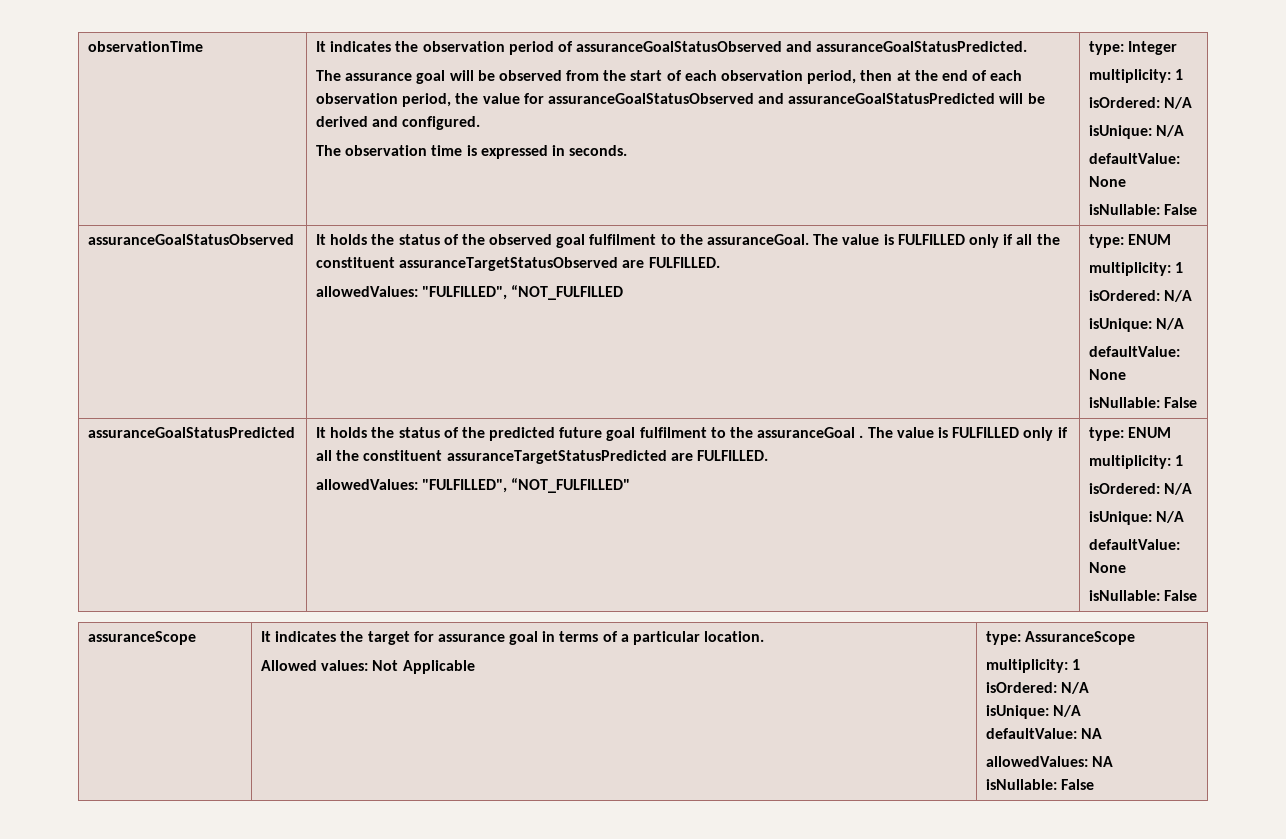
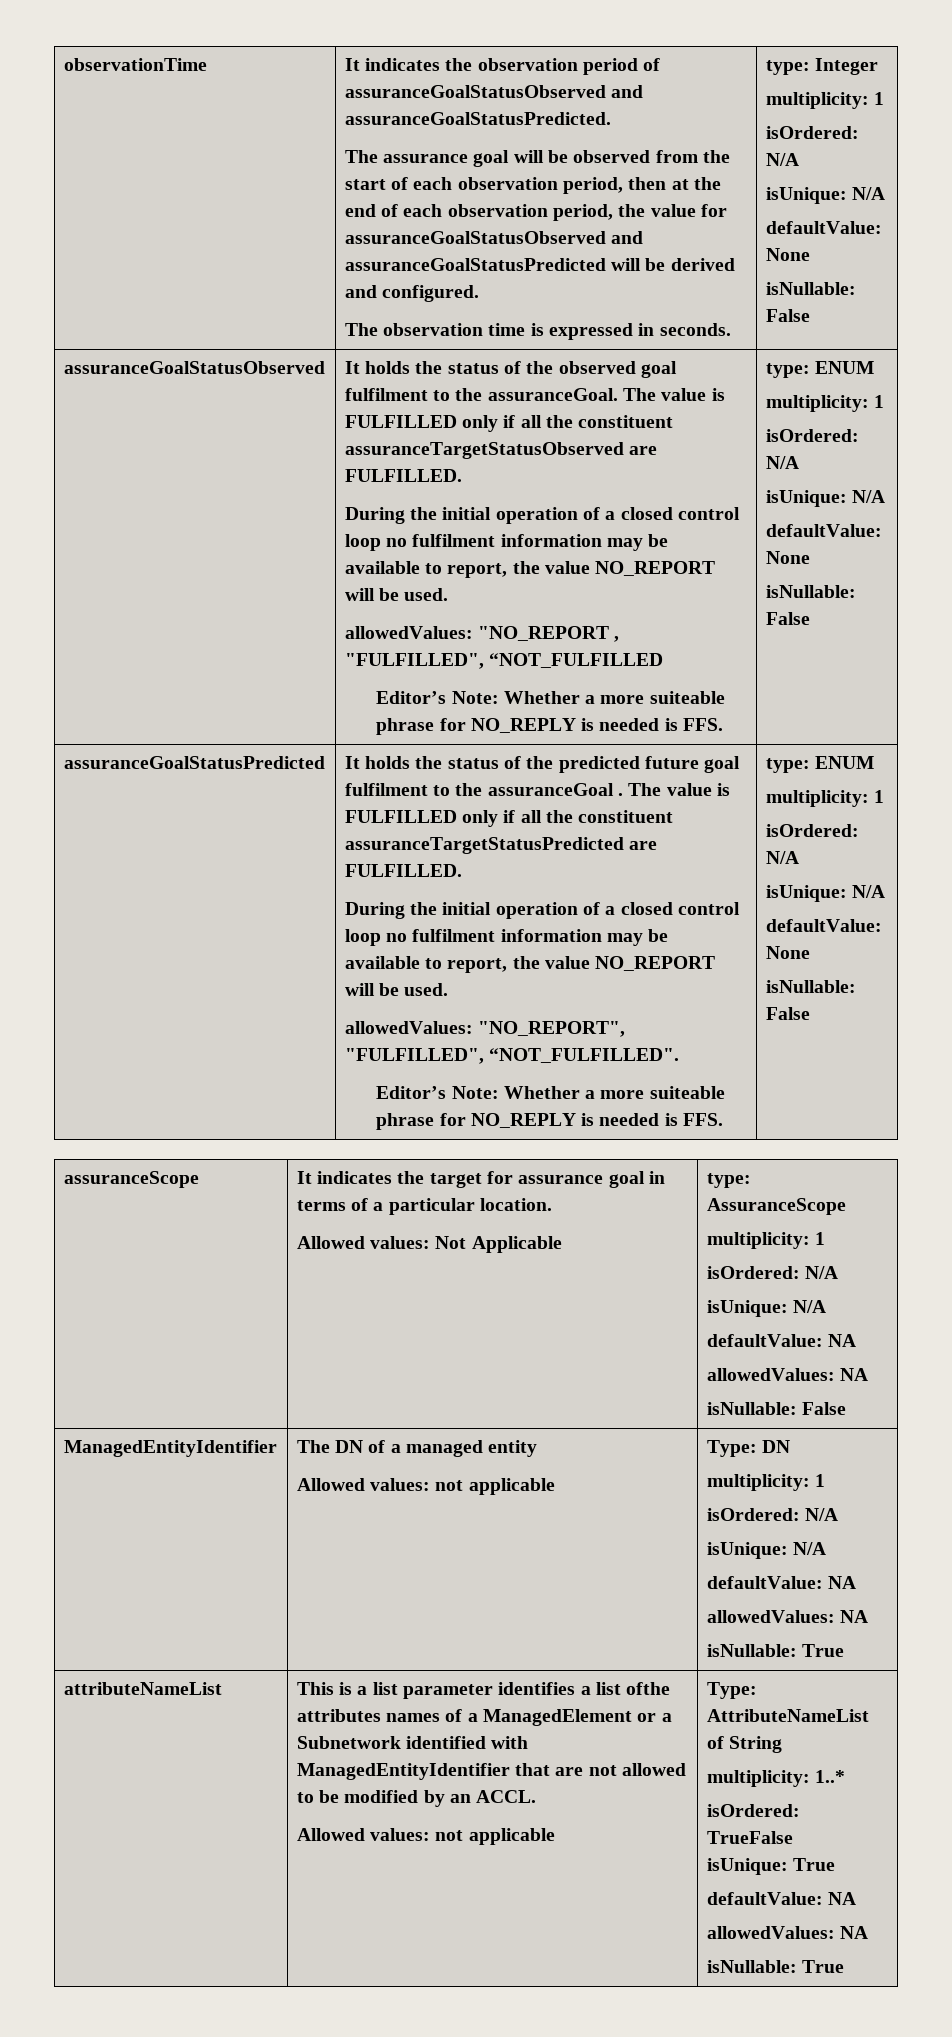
  The value is FULFILLED only if all the constituent assuranceTargetStatusObserved are FULFILLED.
- allowedValues: "FULFILLED", “NOT_FULFILLED
+ During the initial operation of a closed control loop no fulfilment information may be available to report, the value NO_REPORT will be used.
+ allowedValues: "NO_REPORT , "FULFILLED", “NOT_FULFILLED
+ Editor’s Note: Whether a more suiteable phrase for NO_REPLY is needed is FFS.
  The value is FULFILLED only if all the constituent assuranceTargetStatusPredicted are FULFILLED.
- allowedValues: "FULFILLED", “NOT_FULFILLED"
+ During the initial operation of a closed control loop no fulfilment information may be available to report, the value NO_REPORT will be used.
+ allowedValues: "NO_REPORT", "FULFILLED", “NOT_FULFILLED".
+ Editor’s Note: Whether a more suiteable phrase for NO_REPLY is needed is FFS.
+ ManagedEntityIdentifier | The DN of a managed entity
+ Allowed values: not applicable | Type: DN
+ multiplicity: 1
+ isOrdered: N/A
+ isUnique: N/A
+ defaultValue: NA
+ allowedValues: NA
+ isNullable: True
+ attributeNameList | This is a list parameter identifies a list ofthe attributes names of a ManagedElement or a Subnetwork identified with ManagedEntityIdentifier that are not allowed to be modified by an ACCL.
+ Allowed values: not applicable | Type: AttributeNameList of String
+ multiplicity: 1..*
+ isOrdered: TrueFalse
+ isUnique: True
+ defaultValue: NA
+ allowedValues: NA
+ isNullable: True

